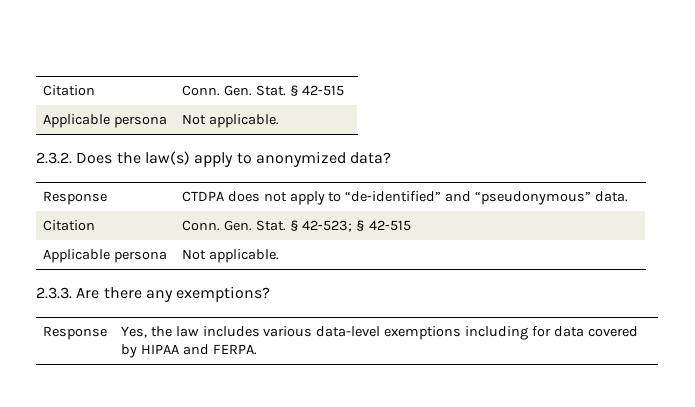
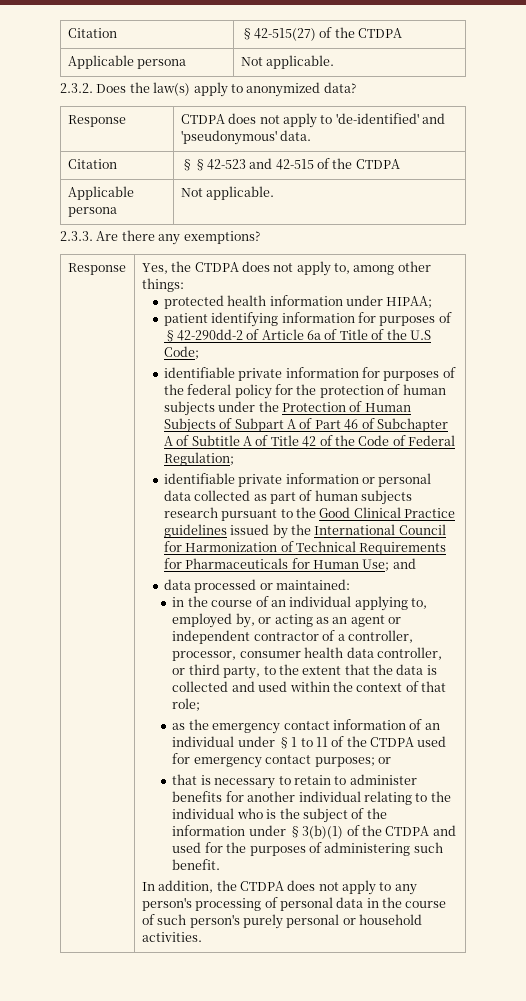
- Citation | Conn. Gen. Stat. § 42‑515
+ Citation | §42‑515(27) of the CTDPA
- Response | CTDPA does not apply to “de‑identified” and “pseudonymous” data.
+ Response | CTDPA does not apply to 'de‑identified' and 'pseudonymous' data.
- Citation | Conn. Gen. Stat. § 42‑523; § 42‑515
+ Citation | §§42‑523 and 42‑515 of the CTDPA
- Yes, the law includes various data-level exemptions including for data covered by HIPAA and FERPA.
+ Yes, the CTDPA does not apply to, among other things:
+ protected health information under HIPAA;
+ patient identifying information for purposes of §42-290dd-2 of Article 6a of Title of the U.S Code;
+ identifiable private information for purposes of the federal policy for the protection of human subjects under the Protection of Human Subjects of Subpart A of Part 46 of Subchapter A of Subtitle A of Title 42 of the Code of Federal Regulation;
+ identifiable private information or personal data collected as part of human subjects research pursuant to the Good Clinical Practice guidelines issued by the International Council for Harmonization of Technical Requirements for Pharmaceuticals for Human Use; and
+ data processed or maintained:
+ in the course of an individual applying to, employed by, or acting as an agent or independent contractor of a controller, processor, consumer health data controller, or third party, to the extent that the data is collected and used within the context of that role;
+ as the emergency contact information of an individual under §1 to 11 of the CTDPA used for emergency contact purposes; or
+ that is necessary to retain to administer benefits for another individual relating to the individual who is the subject of the information under §3(b)(1) of the CTDPA and used for the purposes of administering such benefit.
+ In addition, the CTDPA does not apply to any person's processing of personal data in the course of such person's purely personal or household activities.

